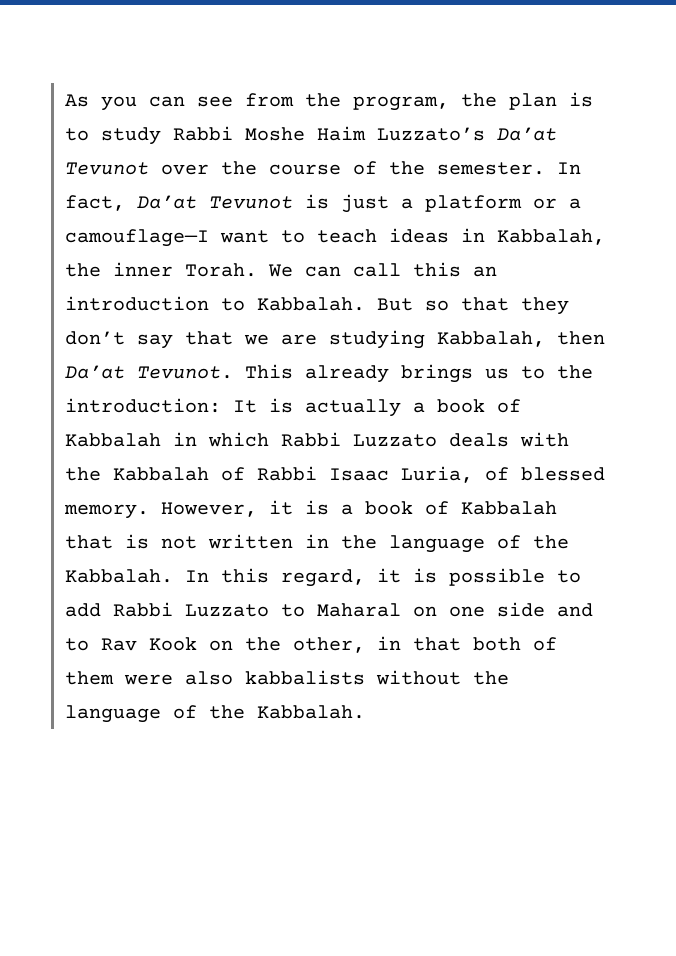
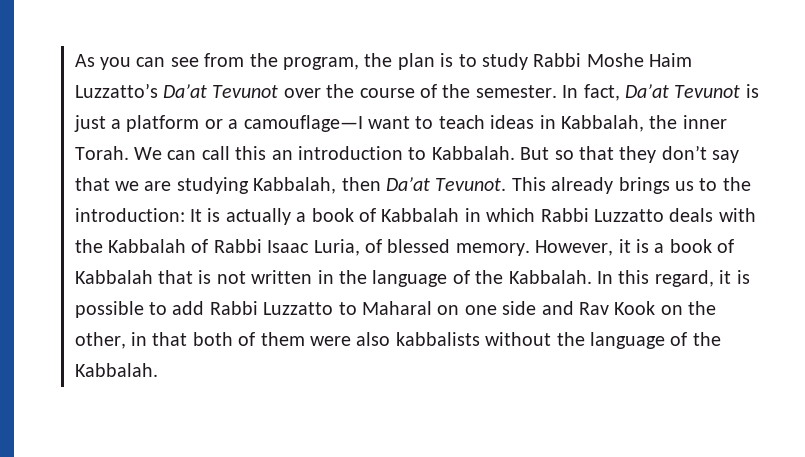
- As you can see from the program, the plan is to study Rabbi Moshe Haim Luzzato’s Da’at Tevunot over the course of the semester.
+ As you can see from the program, the plan is to study Rabbi Moshe Haim Luzzatto’s Da’at Tevunot over the course of the semester.
- This already brings us to the introduction: It is actually a book of Kabbalah in which Rabbi Luzzato deals with the Kabbalah of Rabbi Isaac Luria, of blessed memory.
+ This already brings us to the introduction: It is actually a book of Kabbalah in which Rabbi Luzzatto deals with the Kabbalah of Rabbi Isaac Luria, of blessed memory.
- In this regard, it is possible to add Rabbi Luzzato to Maharal on one side and to Rav Kook on the other, in that both of them were also kabbalists without the language of the Kabbalah.
+ In this regard, it is possible to add Rabbi Luzzatto to Maharal on one side and Rav Kook on the other, in that both of them were also kabbalists without the language of the Kabbalah.

